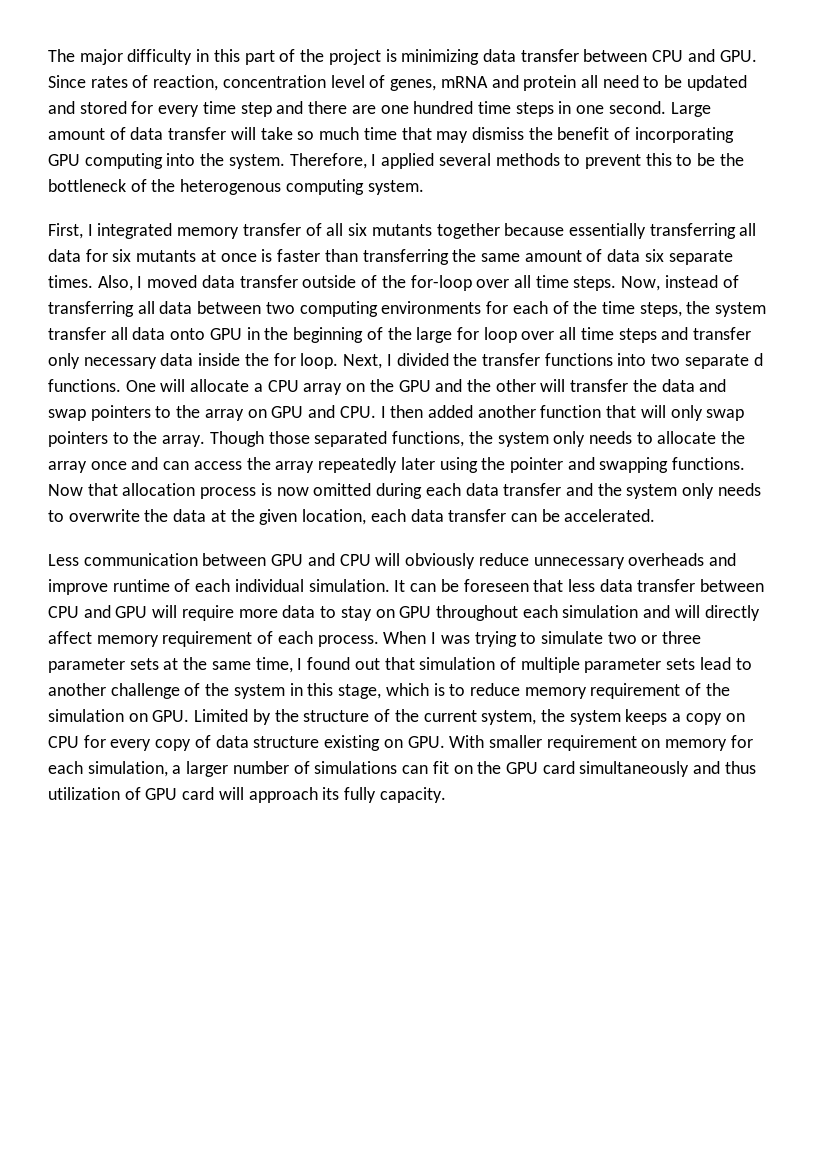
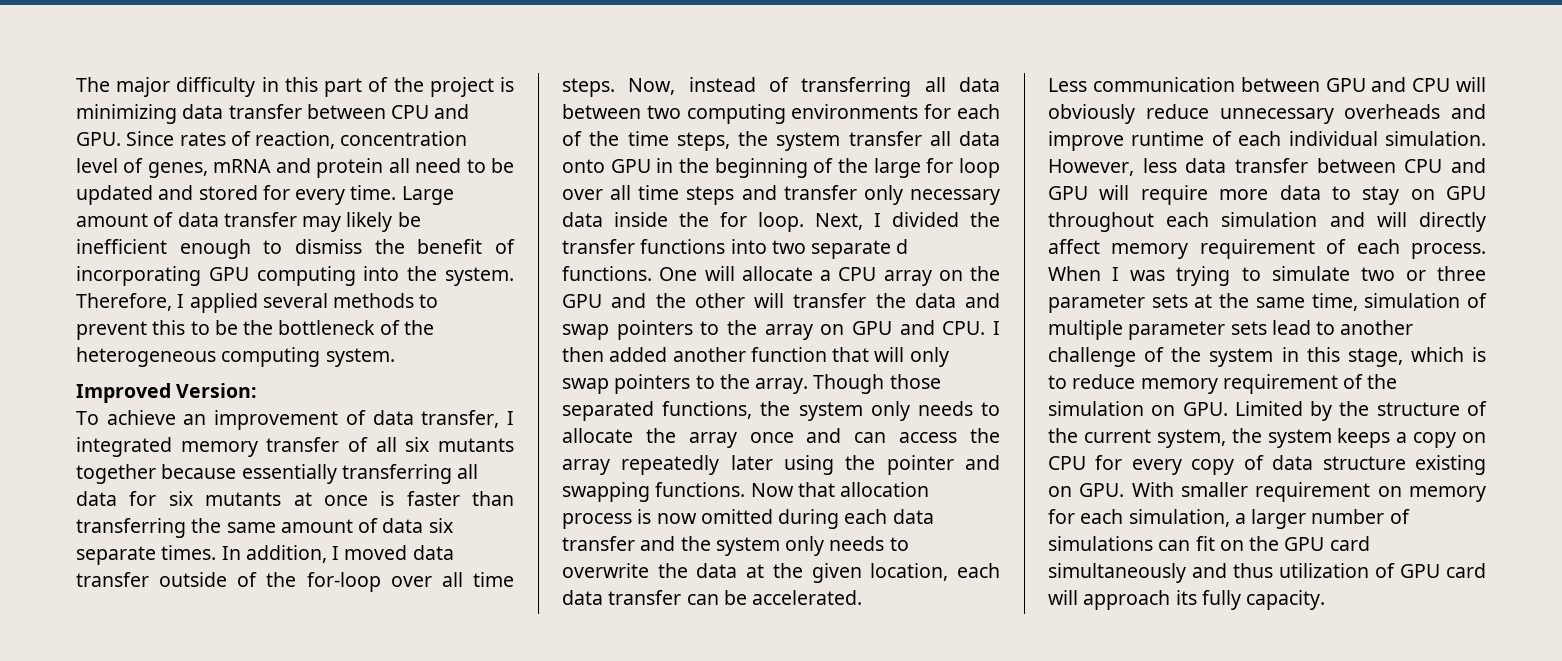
- The major difficulty in this part of the project is minimizing data transfer between CPU and GPU. Since rates of reaction, concentration level of genes, mRNA and protein all need to be updated and stored for every time step and there are one hundred time steps in one second.
+ The major difficulty in this part of the project is minimizing data transfer between CPU and GPU. Since rates of reaction, concentration level of genes, mRNA and protein all need to be updated and stored for every time.
- Large amount of data transfer will take so much time that may dismiss the benefit of incorporating GPU computing into the system.
+ Large amount of data transfer may likely be inefficient enough to dismiss the benefit of incorporating GPU computing into the system.
- Therefore, I applied several methods to prevent this to be the bottleneck of the heterogenous computing system.
+ Therefore, I applied several methods to prevent this to be the bottleneck of the heterogeneous computing system.
- First, I integrated memory transfer of all six mutants together because essentially transferring all data for six mutants at once is faster than transferring the same amount of data six separate times.
+ Improved Version:
+ To achieve an improvement of data transfer, I integrated memory transfer of all six mutants together because essentially transferring all data for six mutants at once is faster than transferring the same amount of data six separate times.
- Also, I moved data transfer outside of the for-loop over all time steps.
+ In addition, I moved data transfer outside of the for-loop over all time steps.
- It can be foreseen that less data transfer between CPU and GPU will require more data to stay on GPU throughout each simulation and will directly affect memory requirement of each process.
+ However, less data transfer between CPU and GPU will require more data to stay on GPU throughout each simulation and will directly affect memory requirement of each process.
- When I was trying to simulate two or three parameter sets at the same time, I found out that simulation of multiple parameter sets lead to another challenge of the system in this stage, which is to reduce memory requirement of the simulation on GPU. Limited by the structure of the current system, the system keeps a copy on CPU for every copy of data structure existing on GPU. With smaller requirement on memory for each simulation, a larger number of simulations can fit on the GPU card simultaneously and thus utilization of GPU card will approach its fully capacity.
+ When I was trying to simulate two or three parameter sets at the same time, simulation of multiple parameter sets lead to another challenge of the system in this stage, which is to reduce memory requirement of the simulation on GPU. Limited by the structure of the current system, the system keeps a copy on CPU for every copy of data structure existing on GPU. With smaller requirement on memory for each simulation, a larger number of simulations can fit on the GPU card simultaneously and thus utilization of GPU card will approach its fully capacity.

